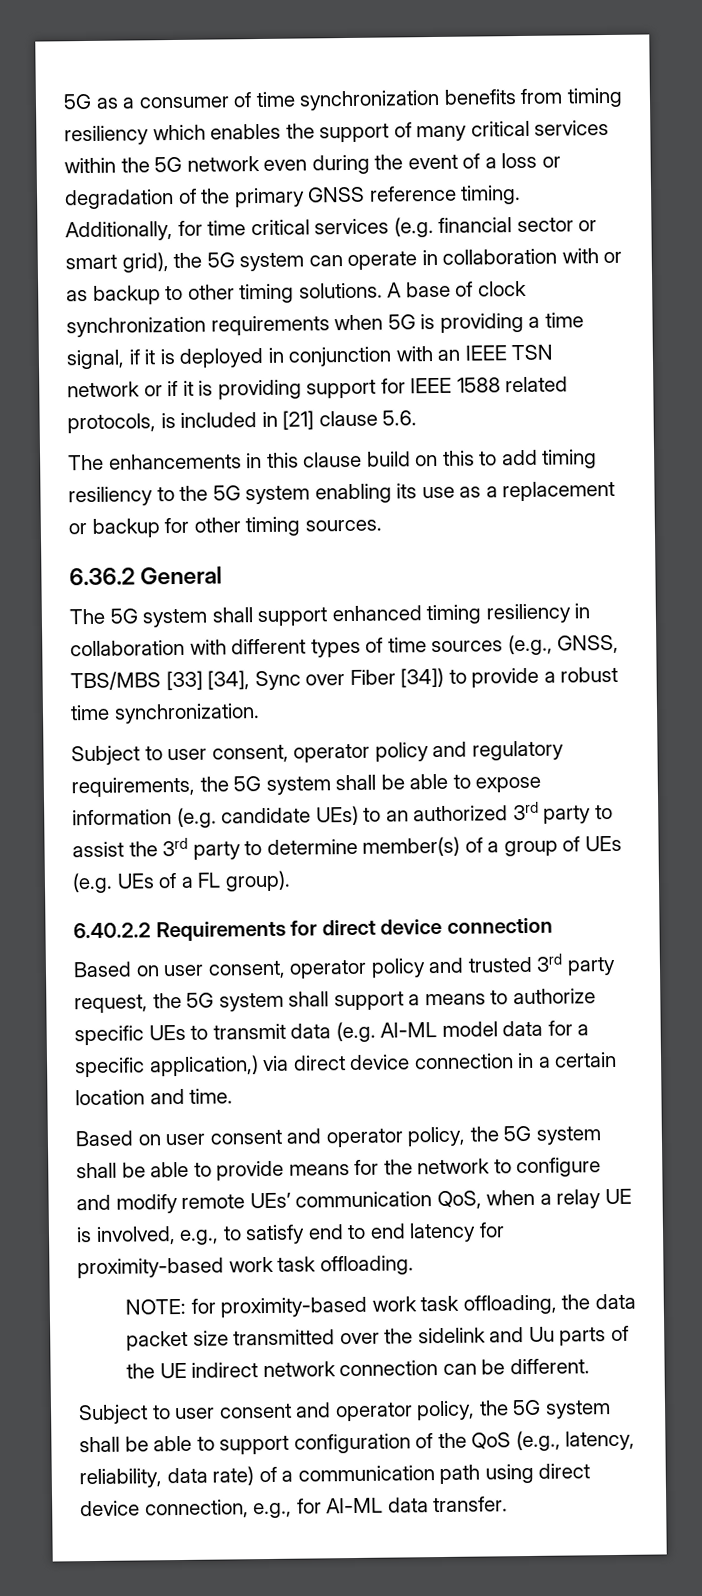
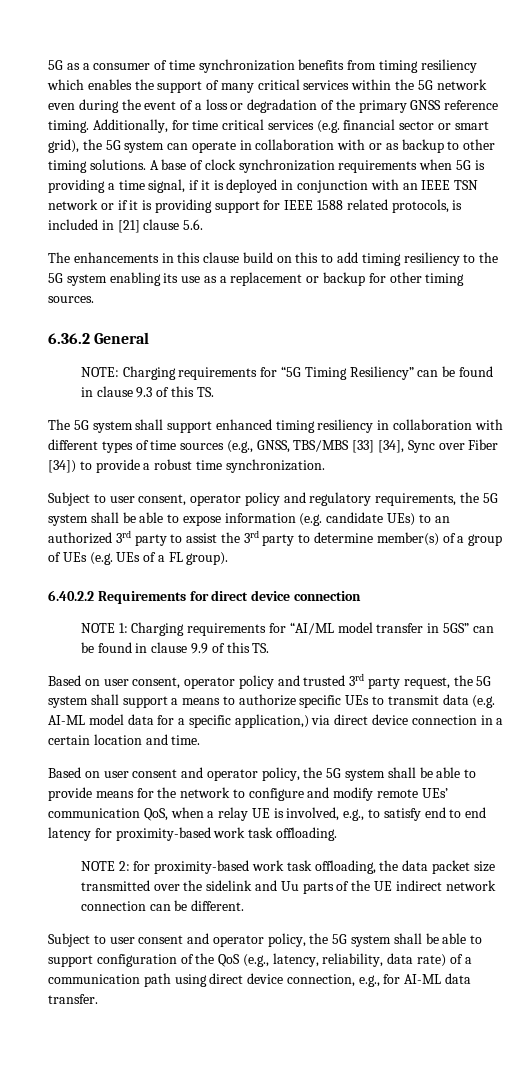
+ NOTE: Charging requirements for “5G Timing Resiliency” can be found in clause 9.3 of this TS.
+ NOTE 1: Charging requirements for “AI/ML model transfer in 5GS” can be found in clause 9.9 of this TS.
- NOTE: for proximity-based work task offloading, the data packet size transmitted over the sidelink and Uu parts of the UE indirect network connection can be different.
+ NOTE 2: for proximity-based work task offloading, the data packet size transmitted over the sidelink and Uu parts of the UE indirect network connection can be different.

